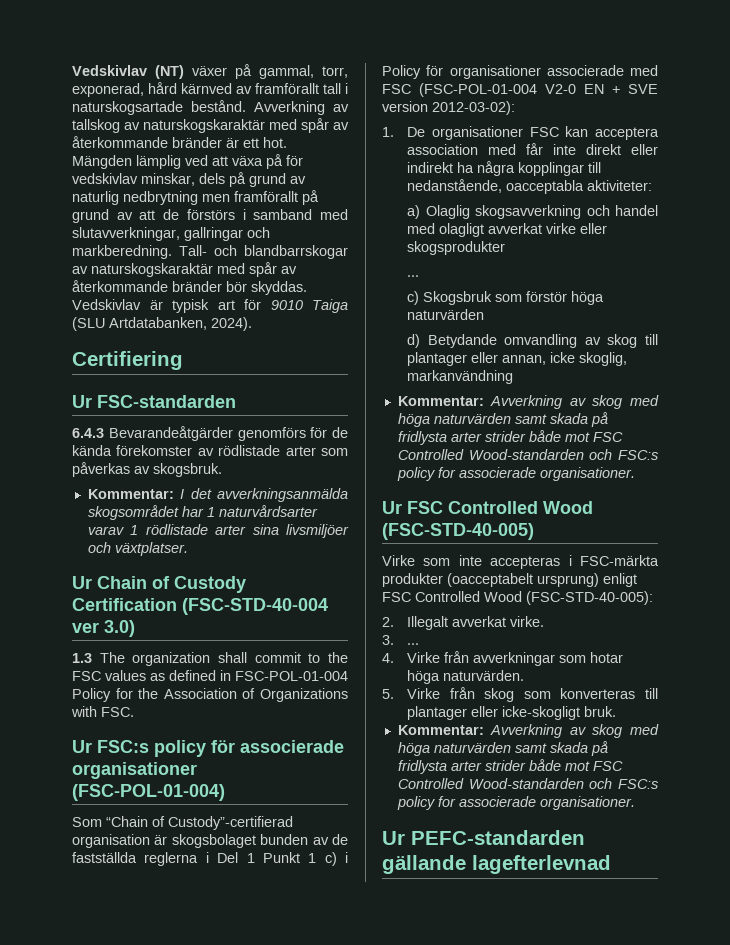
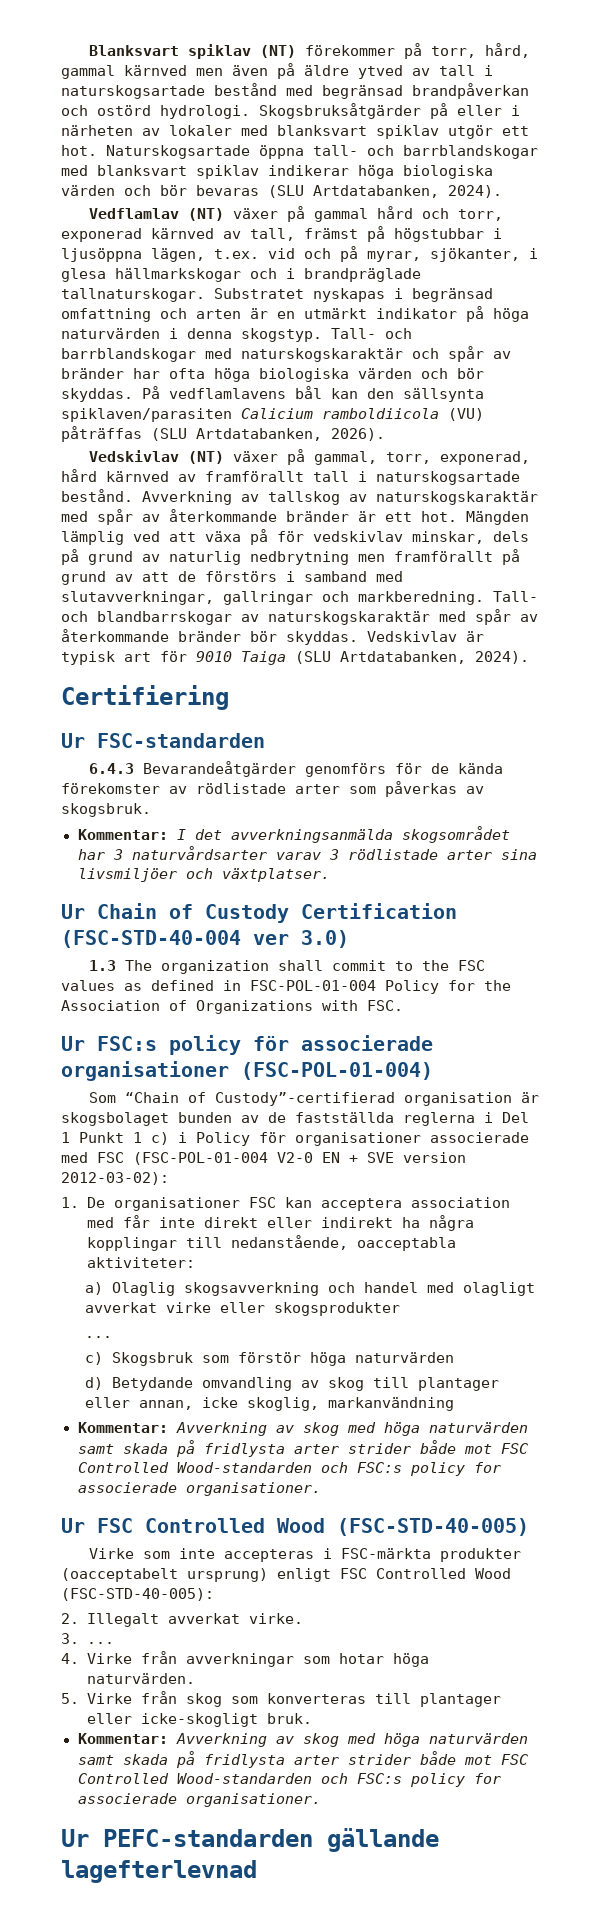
+ Blanksvart spiklav (NT) förekommer på torr, hård, gammal kärnved men även på äldre ytved av tall i naturskogsartade bestånd med begränsad brandpåverkan och ostörd hydrologi. Skogsbruksåtgärder på eller i närheten av lokaler med blanksvart spiklav utgör ett hot. Naturskogsartade öppna tall- och barrblandskogar med blanksvart spiklav indikerar höga biologiska värden och bör bevaras (SLU Artdatabanken, 2024).
+ Vedflamlav (NT) växer på gammal hård och torr, exponerad kärnved av tall, främst på högstubbar i ljusöppna lägen, t.ex. vid och på myrar, sjökanter, i glesa hällmarkskogar och i brandpräglade tallnaturskogar. Substratet nyskapas i begränsad omfattning och arten är en utmärkt indikator på höga naturvärden i denna skogstyp. Tall- och barrblandskogar med naturskogskaraktär och spår av bränder har ofta höga biologiska värden och bör skyddas. På vedflamlavens bål kan den sällsynta spiklaven/parasiten Calicium ramboldiicola (VU) påträffas (SLU Artdatabanken, 2026).
- Kommentar: I det avverkningsanmälda skogsområdet har 1 naturvårdsarter varav 1 rödlistade arter sina livsmiljöer och växtplatser.
+ Kommentar: I det avverkningsanmälda skogsområdet har 3 naturvårdsarter varav 3 rödlistade arter sina livsmiljöer och växtplatser.

